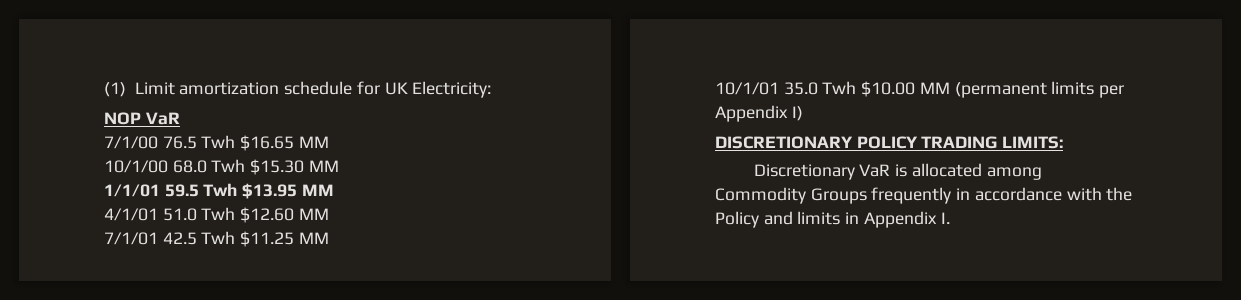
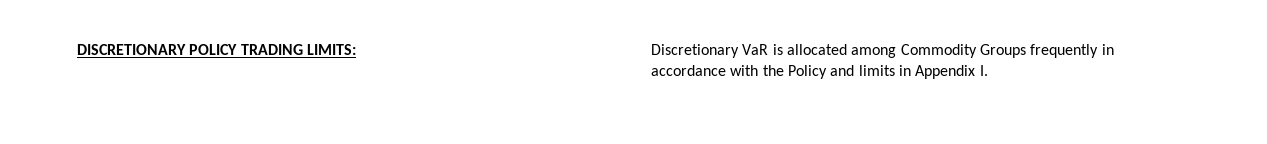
- (1) Limit amortization schedule for UK Electricity:
- NOP VaR
- 7/1/00 76.5 Twh $16.65 MM
- 10/1/00 68.0 Twh $15.30 MM
- 1/1/01 59.5 Twh $13.95 MM
- 4/1/01 51.0 Twh $12.60 MM
- 7/1/01 42.5 Twh $11.25 MM
- 10/1/01 35.0 Twh $10.00 MM (permanent limits per Appendix I)

